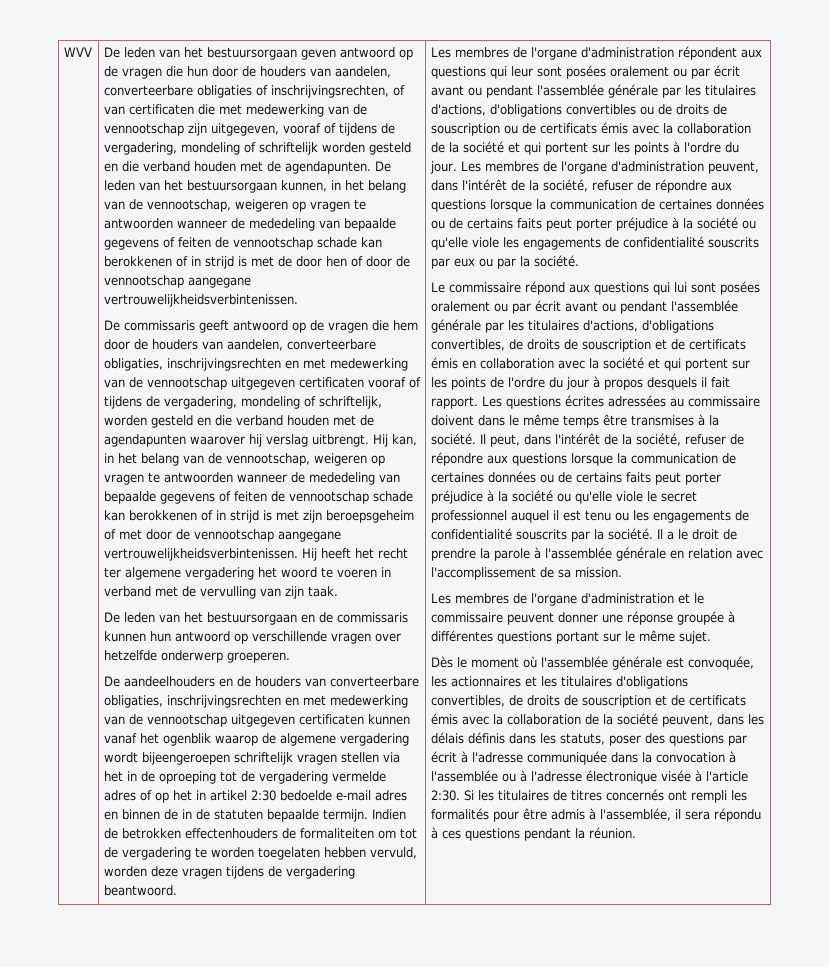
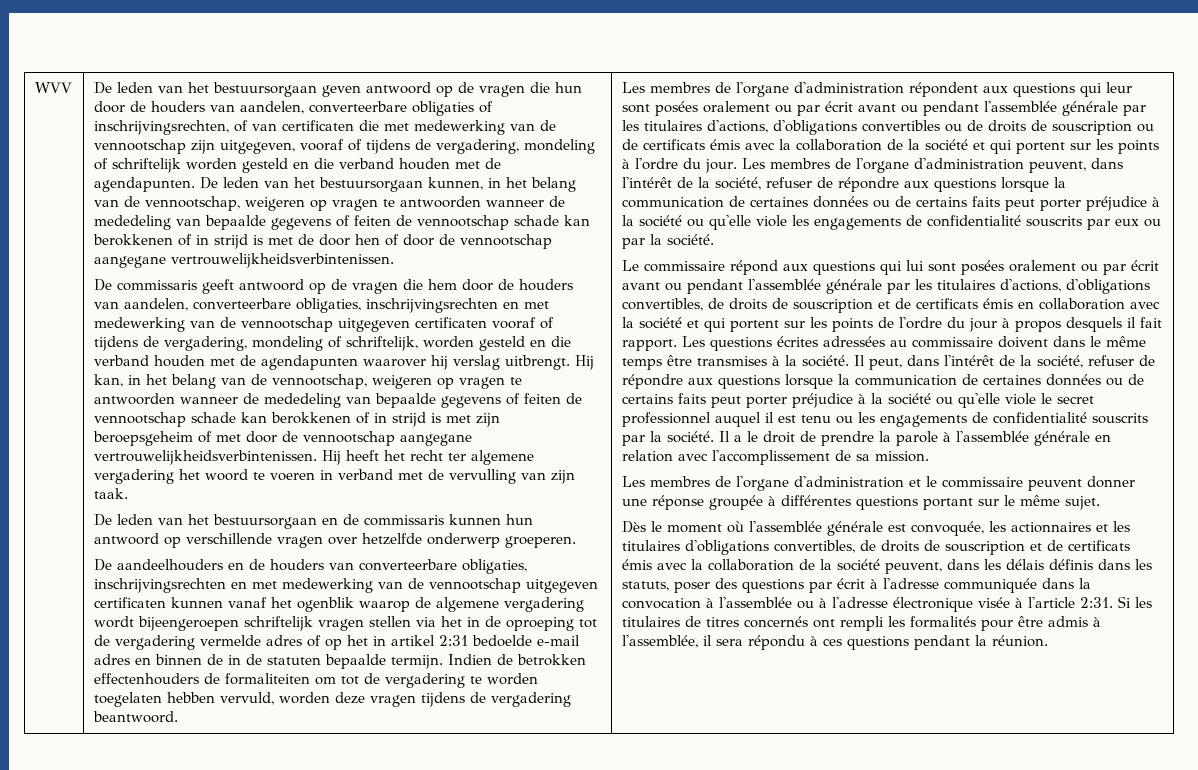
- De aandeelhouders en de houders van converteerbare obligaties, inschrijvingsrechten en met medewerking van de vennootschap uitgegeven certificaten kunnen vanaf het ogenblik waarop de algemene vergadering wordt bijeengeroepen schriftelijk vragen stellen via het in de oproeping tot de vergadering vermelde adres of op het in artikel 2:30 bedoelde e-mail adres en binnen de in de statuten bepaalde termijn.
+ De aandeelhouders en de houders van converteerbare obligaties, inschrijvingsrechten en met medewerking van de vennootschap uitgegeven certificaten kunnen vanaf het ogenblik waarop de algemene vergadering wordt bijeengeroepen schriftelijk vragen stellen via het in de oproeping tot de vergadering vermelde adres of op het in artikel 2:31 bedoelde e-mail adres en binnen de in de statuten bepaalde termijn.
- Dès le moment où l'assemblée générale est convoquée, les actionnaires et les titulaires d'obligations convertibles, de droits de souscription et de certificats émis avec la collaboration de la société peuvent, dans les délais définis dans les statuts, poser des questions par écrit à l'adresse communiquée dans la convocation à l'assemblée ou à l'adresse électronique visée à l'article 2:30.
+ Dès le moment où l'assemblée générale est convoquée, les actionnaires et les titulaires d'obligations convertibles, de droits de souscription et de certificats émis avec la collaboration de la société peuvent, dans les délais définis dans les statuts, poser des questions par écrit à l'adresse communiquée dans la convocation à l'assemblée ou à l'adresse électronique visée à l'article 2:31.

